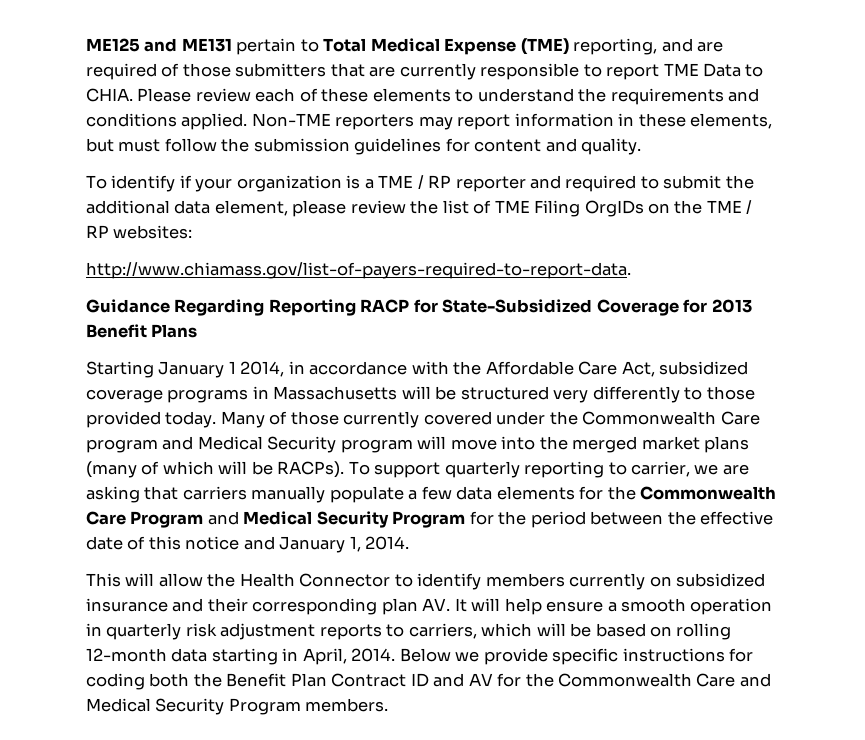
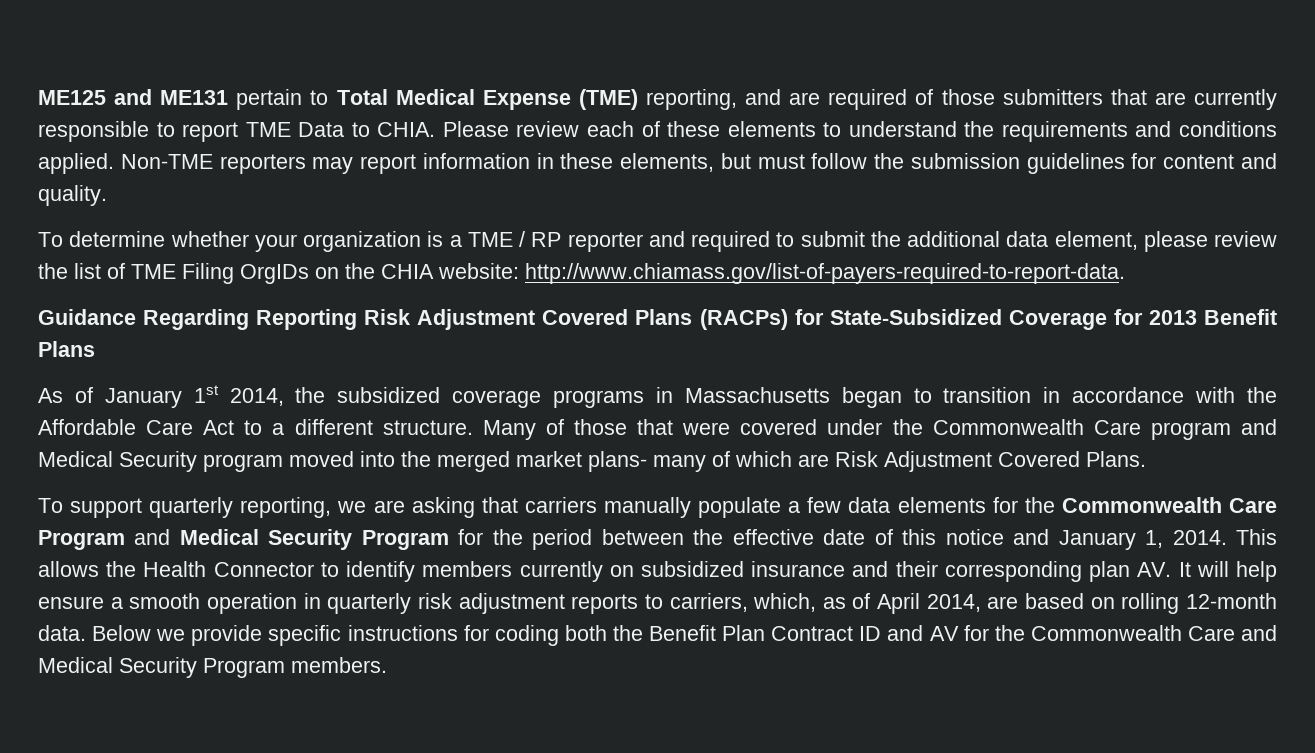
- To identify if your organization is a TME / RP reporter and required to submit the additional data element, please review the list of TME Filing OrgIDs on the TME / RP websites:
- http://www.chiamass.gov/list-of-payers-required-to-report-data.
+ To determine whether your organization is a TME / RP reporter and required to submit the additional data element, please review the list of TME Filing OrgIDs on the CHIA website: http://www.chiamass.gov/list-of-payers-required-to-report-data.
- Guidance Regarding Reporting RACP for State-Subsidized Coverage for 2013 Benefit Plans
+ Guidance Regarding Reporting Risk Adjustment Covered Plans (RACPs) for State-Subsidized Coverage for 2013 Benefit Plans
- Starting January 1 2014, in accordance with the Affordable Care Act, subsidized coverage programs in Massachusetts will be structured very differently to those provided today.
+ As of January 1st 2014, the subsidized coverage programs in Massachusetts began to transition in accordance with the Affordable Care Act to a different structure.
- Many of those currently covered under the Commonwealth Care program and Medical Security program will move into the merged market plans (many of which will be RACPs). To support quarterly reporting to carrier, we are asking that carriers manually populate a few data elements for the Commonwealth Care Program and Medical Security Program for the period between the effective date of this notice and January 1, 2014.
- This will allow the Health Connector to identify members currently on subsidized insurance and their corresponding plan AV. It will help ensure a smooth operation in quarterly risk adjustment reports to carriers, which will be based on rolling 12-month data starting in April, 2014.
+ Many of those that were covered under the Commonwealth Care program and Medical Security program moved into the merged market plans- many of which are Risk Adjustment Covered Plans.
+ To support quarterly reporting, we are asking that carriers manually populate a few data elements for the Commonwealth Care Program and Medical Security Program for the period between the effective date of this notice and January 1, 2014. This allows the Health Connector to identify members currently on subsidized insurance and their corresponding plan AV. It will help ensure a smooth operation in quarterly risk adjustment reports to carriers, which, as of April 2014, are based on rolling 12-month data.

